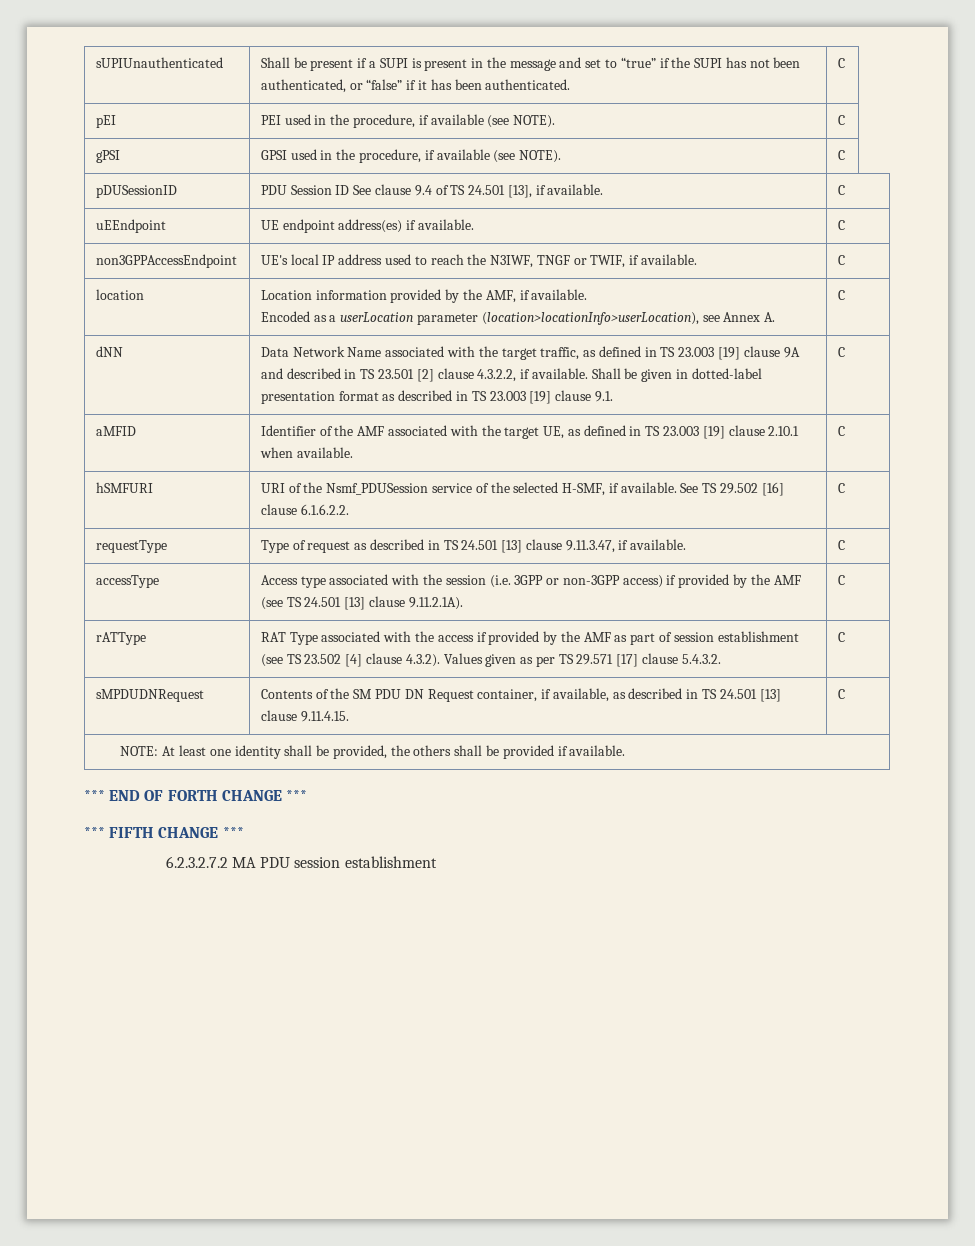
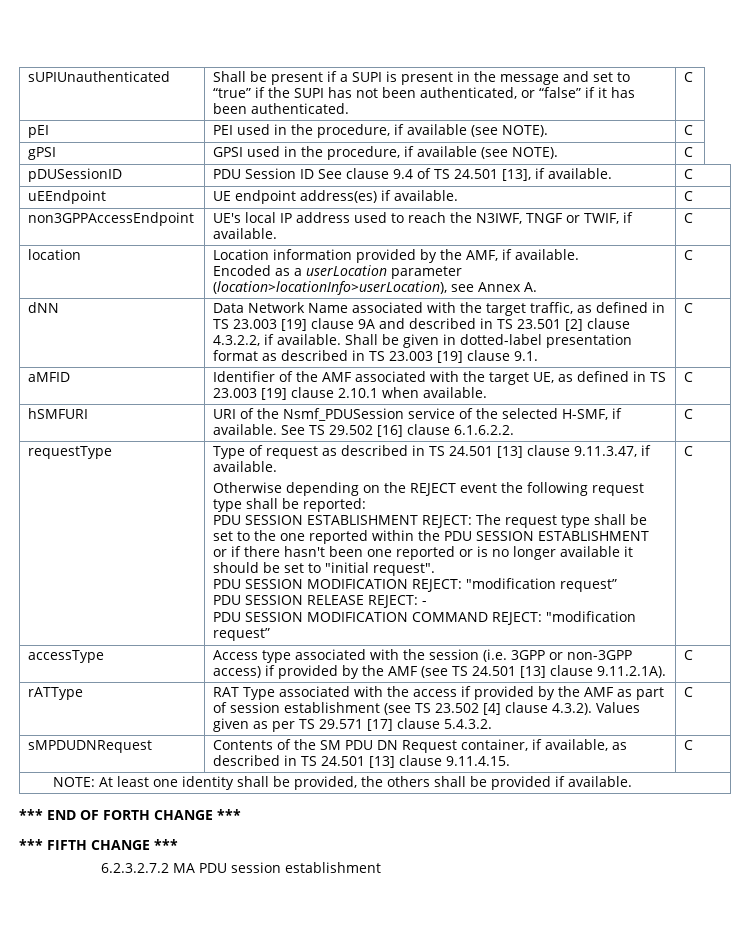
+ Otherwise depending on the REJECT event the following request type shall be reported:
+ PDU SESSION ESTABLISHMENT REJECT: The request type shall be set to the one reported within the PDU SESSION ESTABLISHMENT or if there hasn't been one reported or is no longer available it should be set to "initial request".
+ PDU SESSION MODIFICATION REJECT: "modification request”
+ PDU SESSION RELEASE REJECT: -
+ PDU SESSION MODIFICATION COMMAND REJECT: "modification request”

